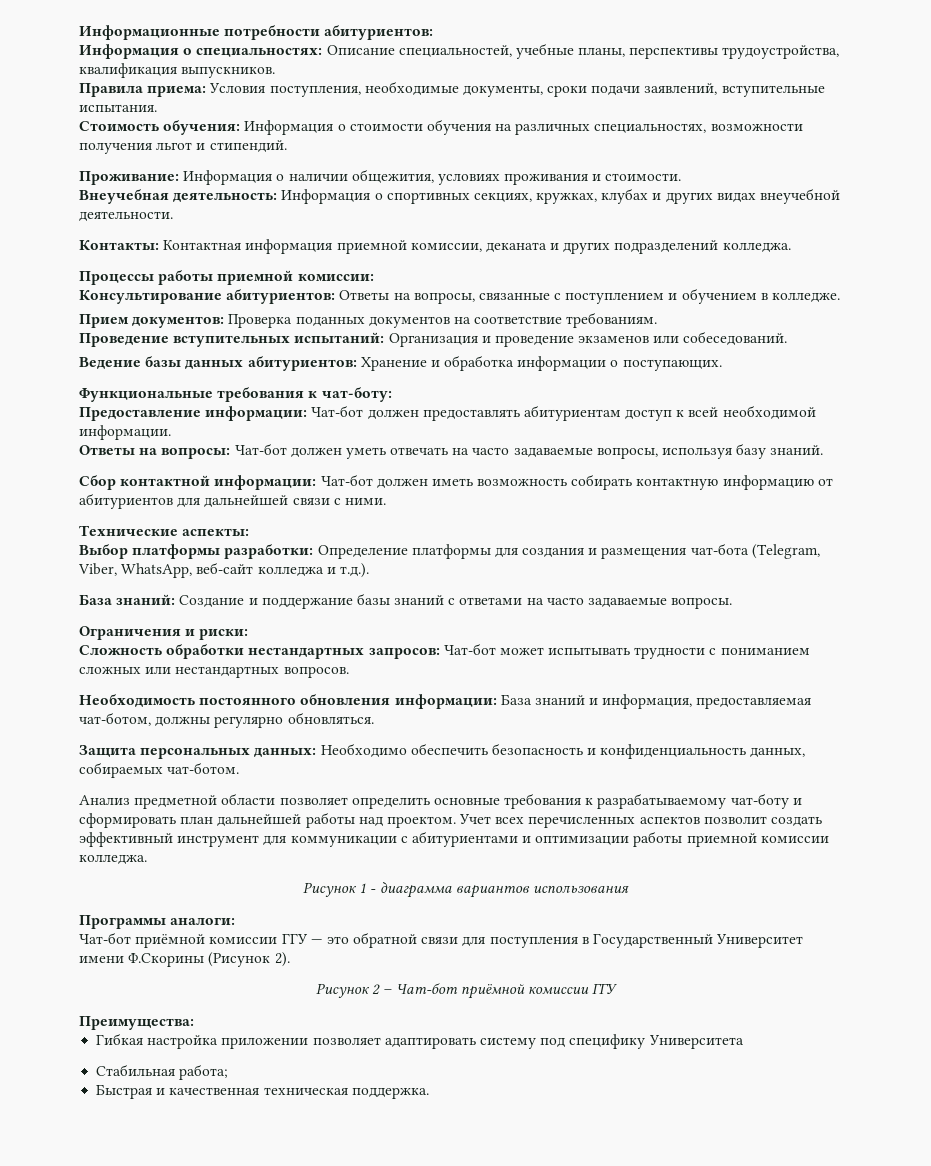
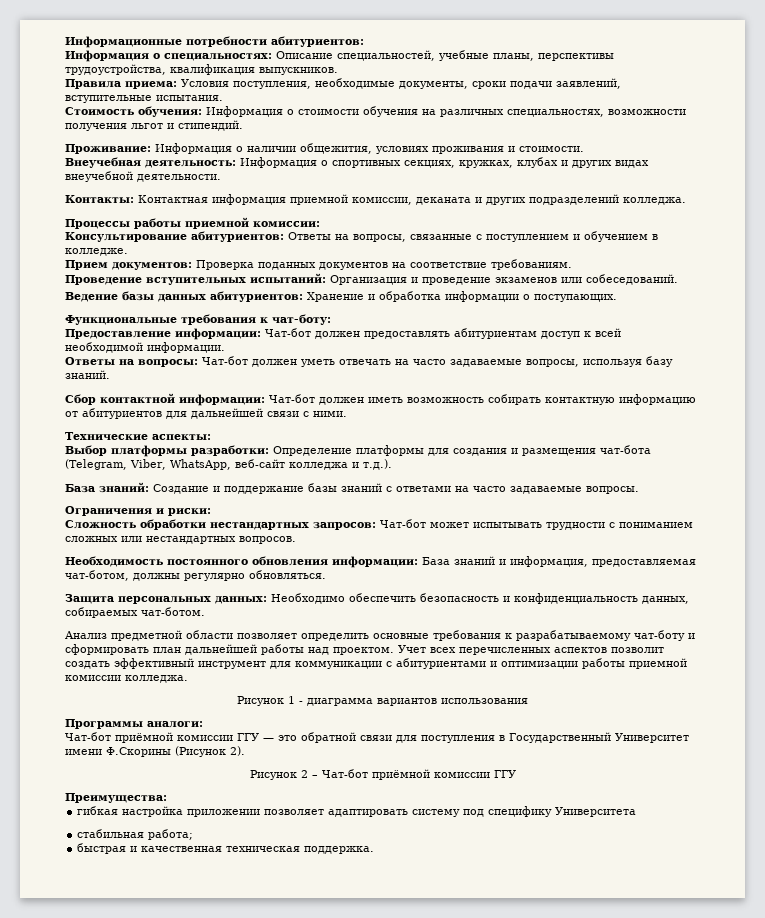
- Гибкая настройка приложении позволяет адаптировать систему под специфику Университета
+ гибкая настройка приложении позволяет адаптировать систему под специфику Университета
- Стабильная работа;
+ стабильная работа;
- Быстрая и качественная техническая поддержка.
+ быстрая и качественная техническая поддержка.

